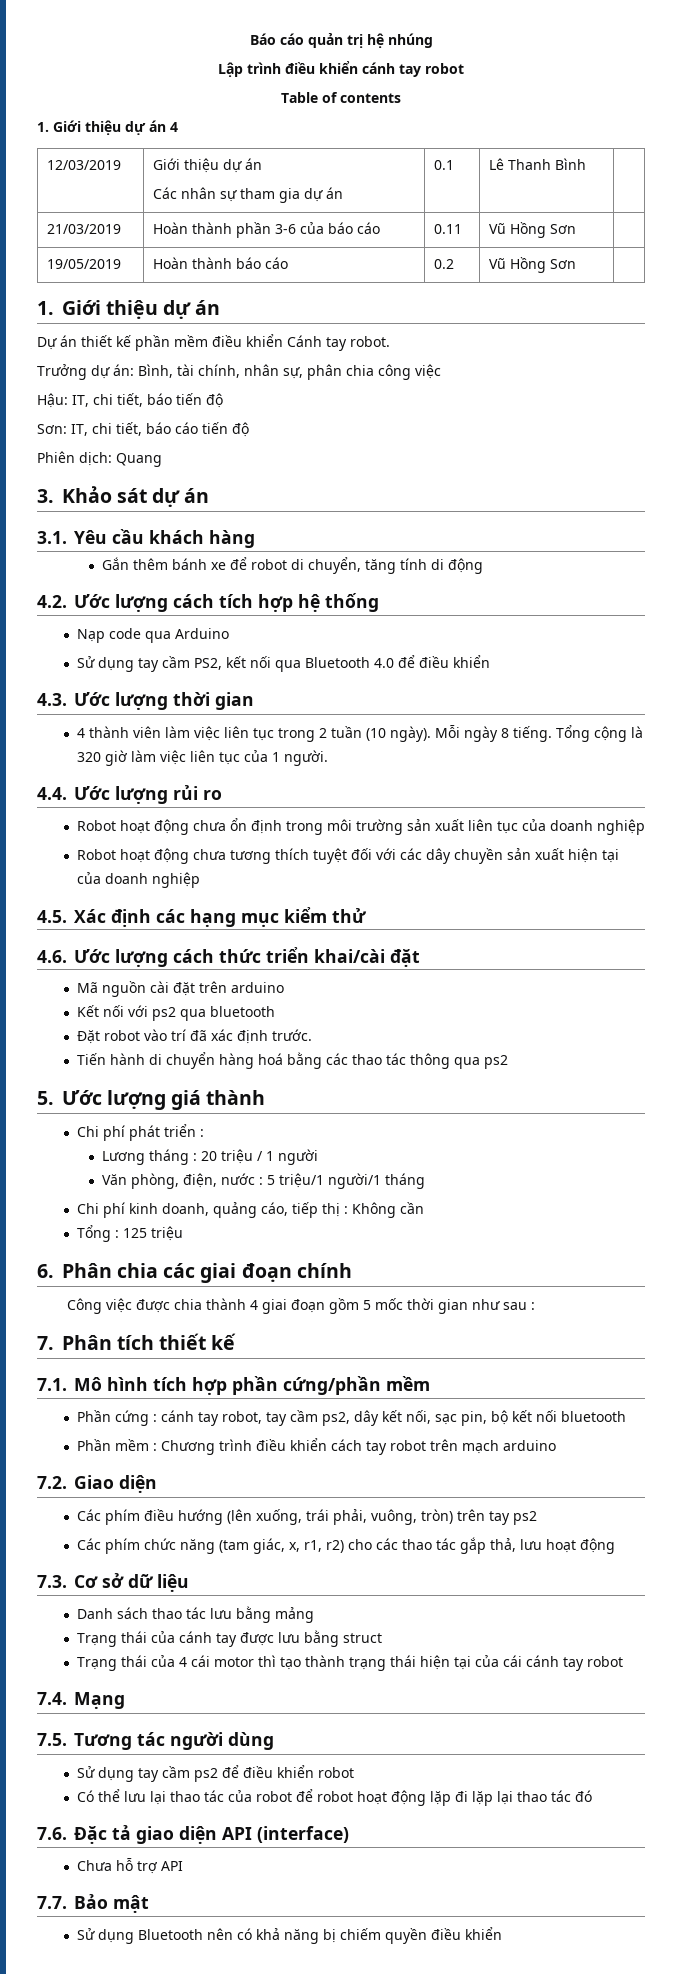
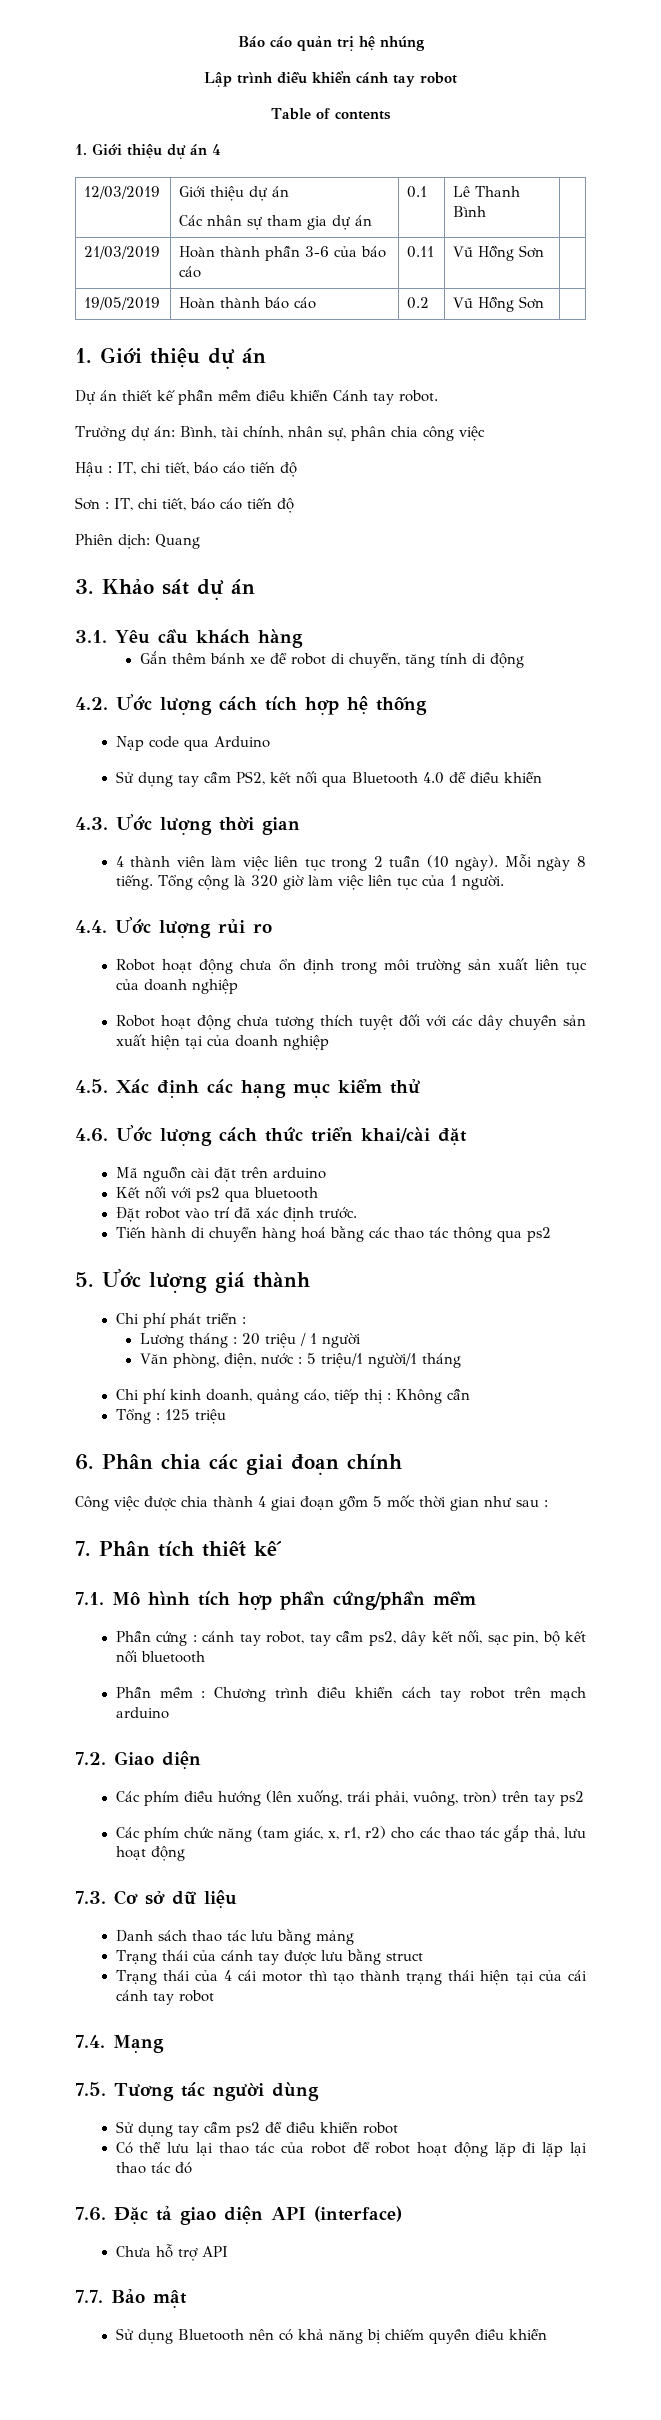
- Hậu: IT, chi tiết, báo tiến độ
- Sơn: IT, chi tiết, báo cáo tiến độ
+ Hậu : IT, chi tiết, báo cáo tiến độ
+ Sơn : IT, chi tiết, báo cáo tiến độ

